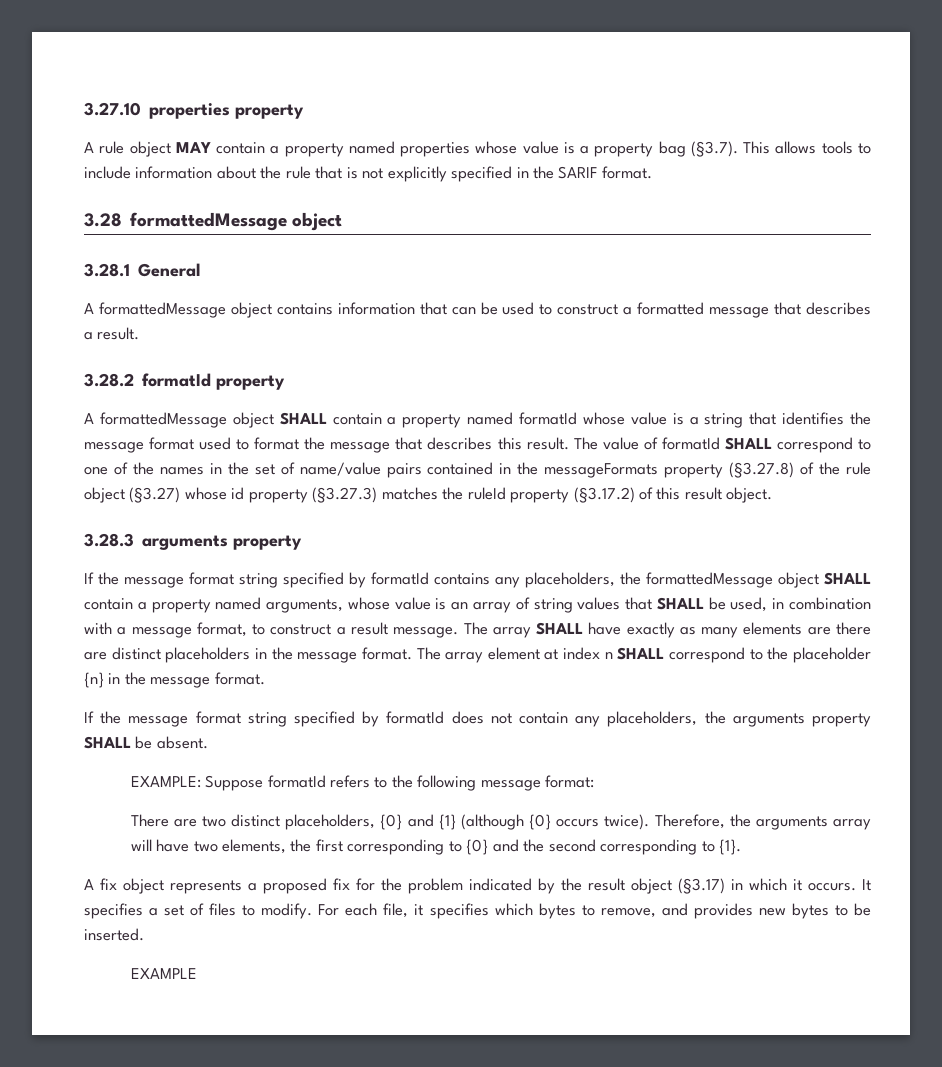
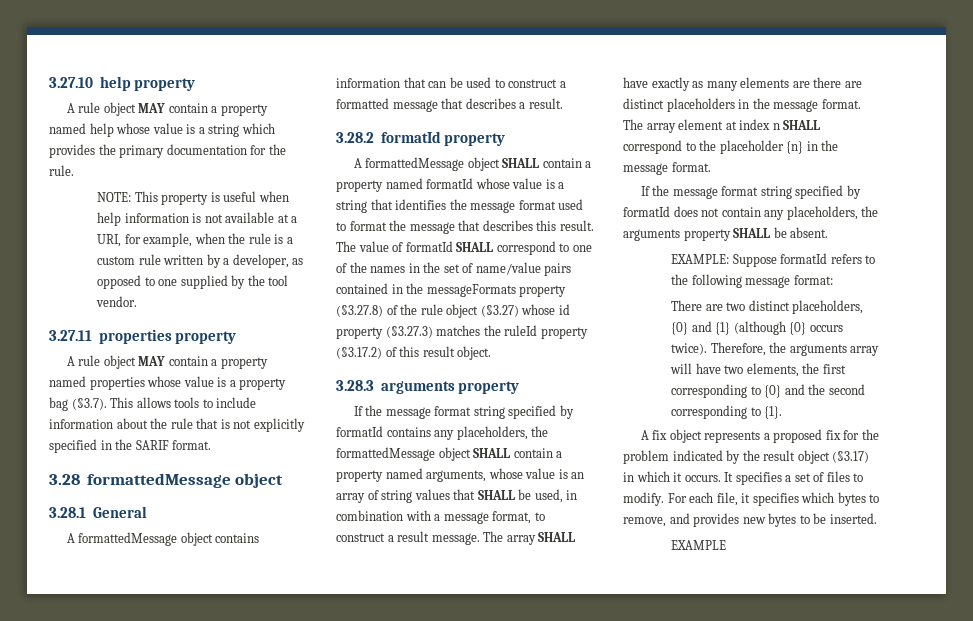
- 3.27.10 properties property
+ 3.27.10 help property
+ A rule object MAY contain a property named help whose value is a string which provides the primary documentation for the rule.
+ NOTE: This property is useful when help information is not available at a URI, for example, when the rule is a custom rule written by a developer, as opposed to one supplied by the tool vendor.
+ 3.27.11 properties property

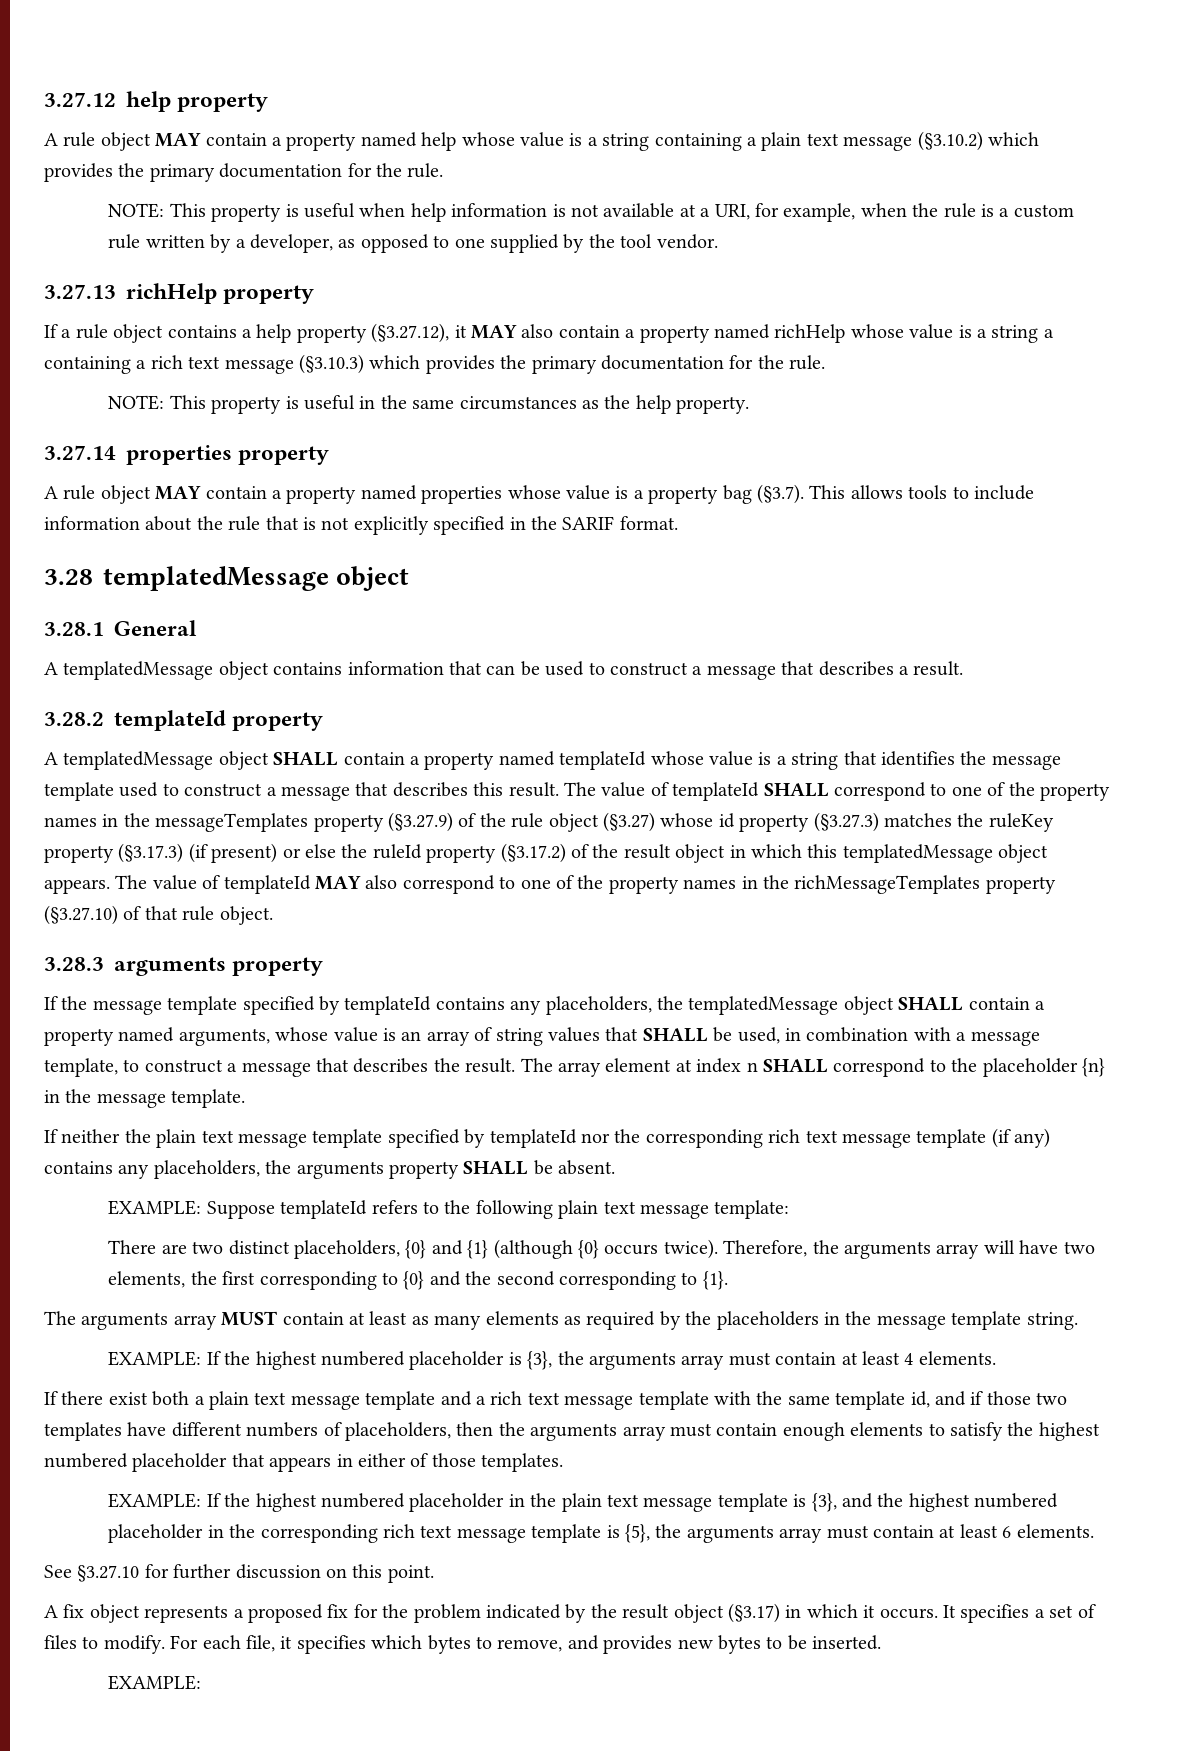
- 3.27.10 help property
+ 3.27.12 help property
- A rule object MAY contain a property named help whose value is a string which provides the primary documentation for the rule.
+ A rule object MAY contain a property named help whose value is a string containing a plain text message (§3.10.2) which provides the primary documentation for the rule.
- 3.27.11 properties property
+ 3.27.13 richHelp property
+ If a rule object contains a help property (§3.27.12), it MAY also contain a property named richHelp whose value is a string a containing a rich text message (§3.10.3) which provides the primary documentation for the rule.
+ NOTE: This property is useful in the same circumstances as the help property.
+ 3.27.14 properties property
- 3.28 formattedMessage object
+ 3.28 templatedMessage object
- A formattedMessage object contains information that can be used to construct a formatted message that describes a result.
+ A templatedMessage object contains information that can be used to construct a message that describes a result.
- 3.28.2 formatId property
- A formattedMessage object SHALL contain a property named formatId whose value is a string that identifies the message format used to format the message that describes this result.
+ 3.28.2 templateId property
+ A templatedMessage object SHALL contain a property named templateId whose value is a string that identifies the message template used to construct a message that describes this result.
- The value of formatId SHALL correspond to one of the names in the set of name/value pairs contained in the messageFormats property (§3.27.8) of the rule object (§3.27) whose id property (§3.27.3) matches the ruleId property (§3.17.2) of this result object.
+ The value of templateId SHALL correspond to one of the property names in the messageTemplates property (§3.27.9) of the rule object (§3.27) whose id property (§3.27.3) matches the ruleKey property (§3.17.3) (if present) or else the ruleId property (§3.17.2) of the result object in which this templatedMessage object appears. The value of templateId MAY also correspond to one of the property names in the richMessageTemplates property (§3.27.10) of that rule object.
- If the message format string specified by formatId contains any placeholders, the formattedMessage object SHALL contain a property named arguments, whose value is an array of string values that SHALL be used, in combination with a message format, to construct a result message. The array SHALL have exactly as many elements are there are distinct placeholders in the message format.
+ If the message template specified by templateId contains any placeholders, the templatedMessage object SHALL contain a property named arguments, whose value is an array of string values that SHALL be used, in combination with a message template, to construct a message that describes the result.
- The array element at index n SHALL correspond to the placeholder {n} in the message format.
- If the message format string specified by formatId does not contain any placeholders, the arguments property SHALL be absent.
+ The array element at index n SHALL correspond to the placeholder {n} in the message template.
+ If neither the plain text message template specified by templateId nor the corresponding rich text message template (if any) contains any placeholders, the arguments property SHALL be absent.
- EXAMPLE: Suppose formatId refers to the following message format:
+ EXAMPLE: Suppose templateId refers to the following plain text message template:
+ The arguments array MUST contain at least as many elements as required by the placeholders in the message template string.
+ EXAMPLE: If the highest numbered placeholder is {3}, the arguments array must contain at least 4 elements.
+ If there exist both a plain text message template and a rich text message template with the same template id, and if those two templates have different numbers of placeholders, then the arguments array must contain enough elements to satisfy the highest numbered placeholder that appears in either of those templates.
+ EXAMPLE: If the highest numbered placeholder in the plain text message template is {3}, and the highest numbered placeholder in the corresponding rich text message template is {5}, the arguments array must contain at least 6 elements.
+ See §3.27.10 for further discussion on this point.
  For each file, it specifies which bytes to remove, and provides new bytes to be inserted.
- EXAMPLE
+ EXAMPLE:

